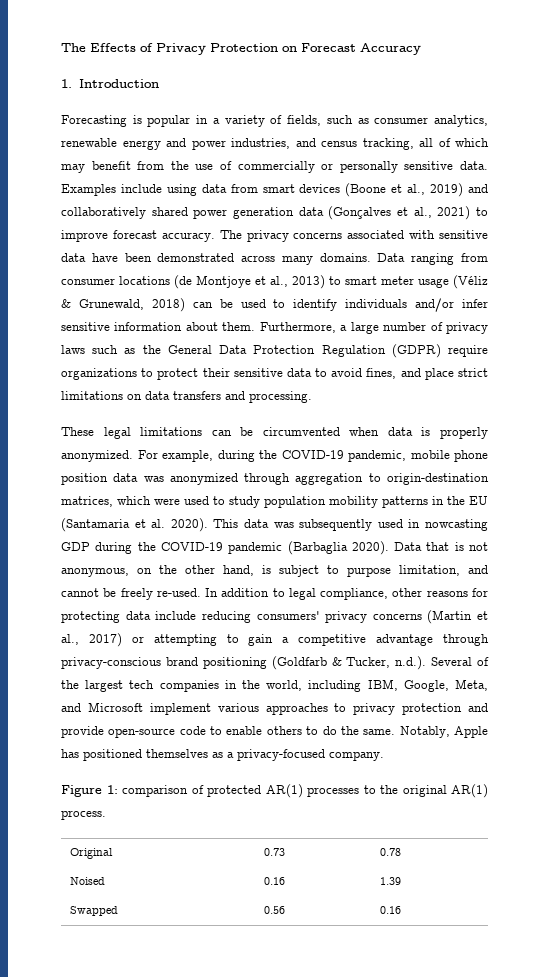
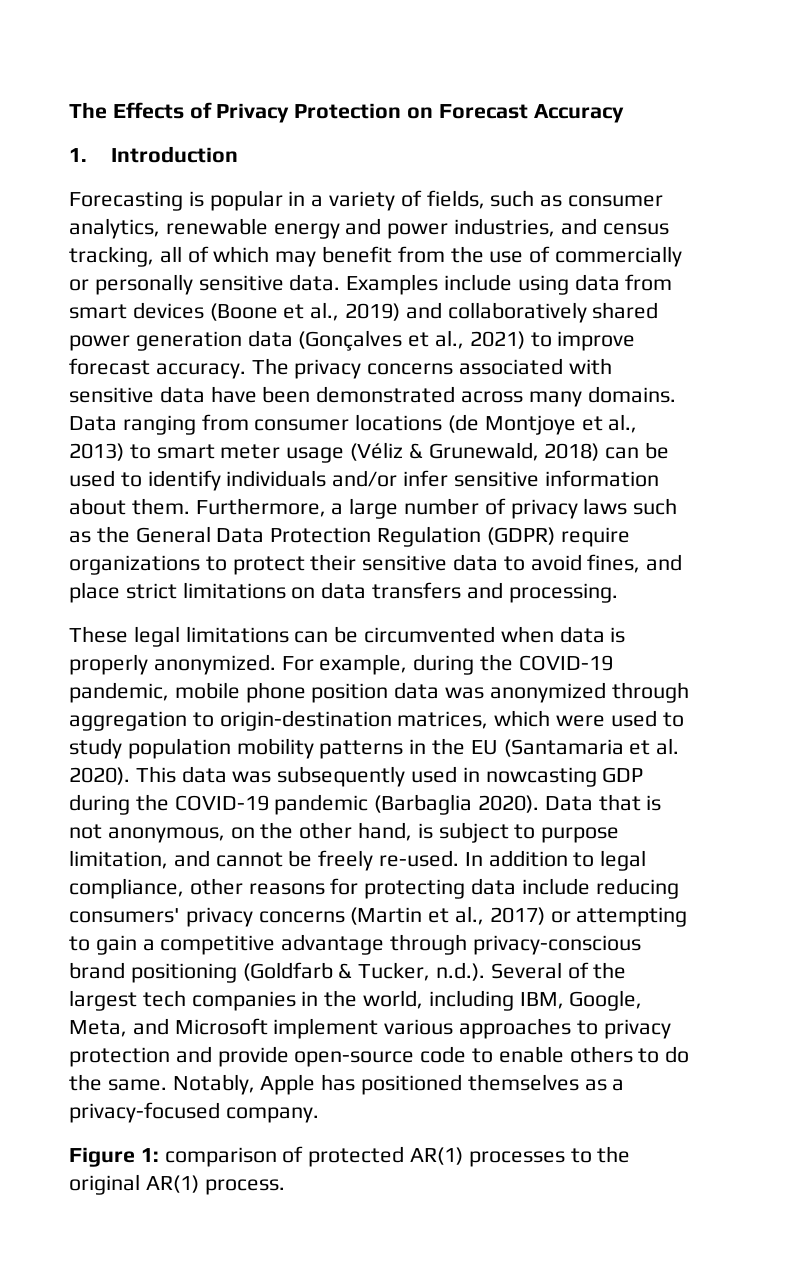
- Original | 0.73 | 0.78
- Noised | 0.16 | 1.39
- Swapped | 0.56 | 0.16

